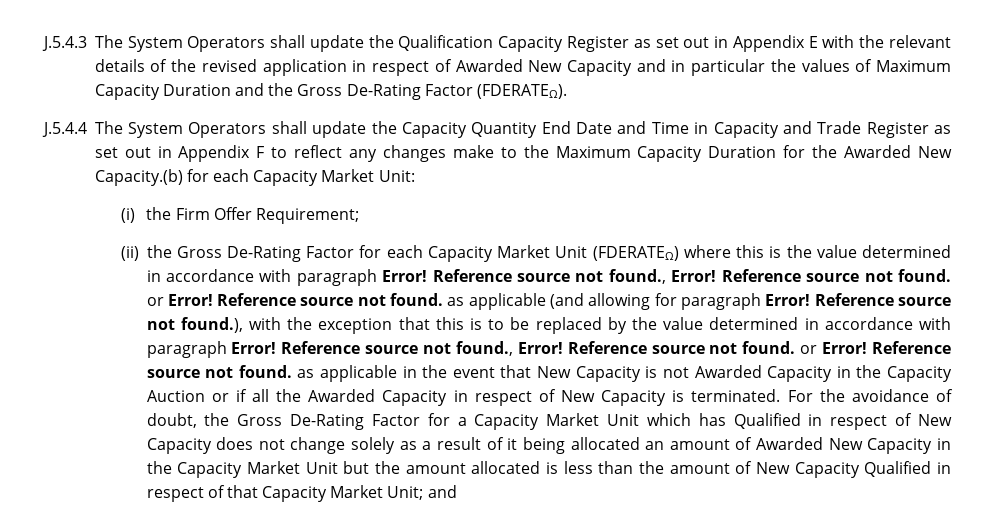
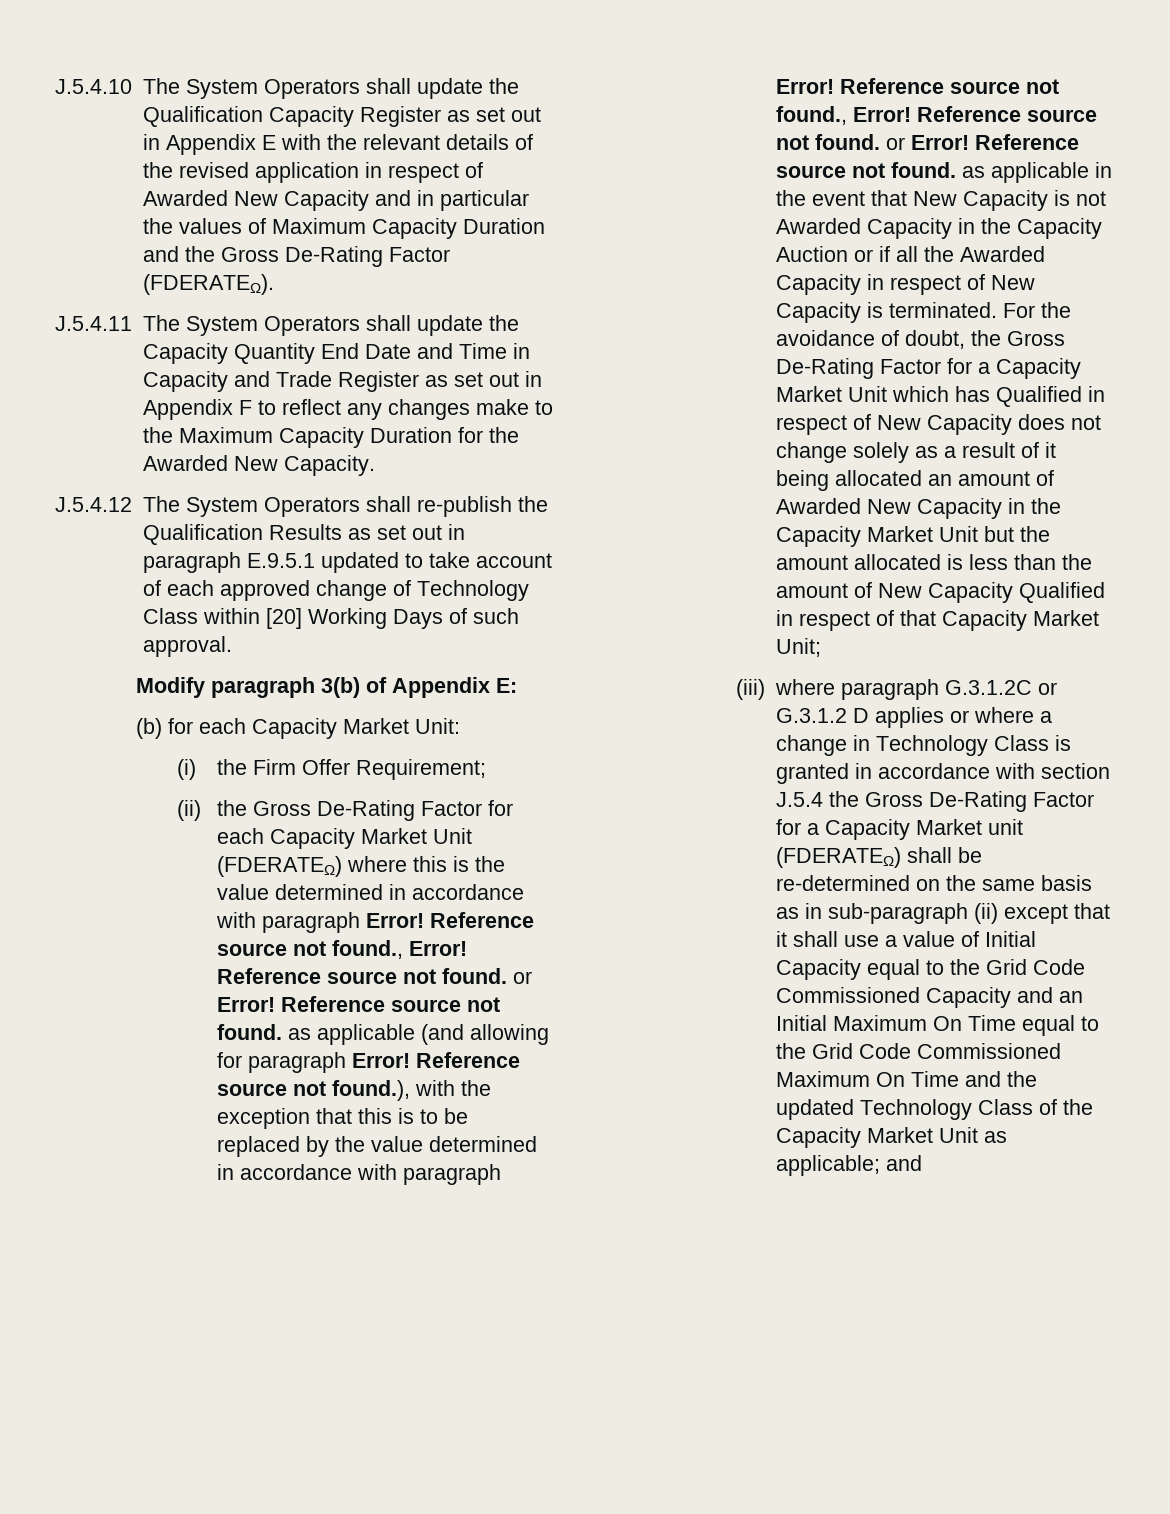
- J.5.4.3 The System Operators shall update the Qualification Capacity Register as set out in Appendix E with the relevant details of the revised application in respect of Awarded New Capacity and in particular the values of Maximum Capacity Duration and the Gross De-Rating Factor (FDERATEΩ).
+ J.5.4.10 The System Operators shall update the Qualification Capacity Register as set out in Appendix E with the relevant details of the revised application in respect of Awarded New Capacity and in particular the values of Maximum Capacity Duration and the Gross De-Rating Factor (FDERATEΩ).
- J.5.4.4 The System Operators shall update the Capacity Quantity End Date and Time in Capacity and Trade Register as set out in Appendix F to reflect any changes make to the Maximum Capacity Duration for the Awarded New Capacity.(b) for each Capacity Market Unit:
+ J.5.4.11 The System Operators shall update the Capacity Quantity End Date and Time in Capacity and Trade Register as set out in Appendix F to reflect any changes make to the Maximum Capacity Duration for the Awarded New Capacity.
+ J.5.4.12 The System Operators shall re-publish the Qualification Results as set out in paragraph E.9.5.1 updated to take account of each approved change of Technology Class within [20] Working Days of such approval.
+ Modify paragraph 3(b) of Appendix E:
+ (b) for each Capacity Market Unit:
- For the avoidance of doubt, the Gross De-Rating Factor for a Capacity Market Unit which has Qualified in respect of New Capacity does not change solely as a result of it being allocated an amount of Awarded New Capacity in the Capacity Market Unit but the amount allocated is less than the amount of New Capacity Qualified in respect of that Capacity Market Unit; and
+ For the avoidance of doubt, the Gross De-Rating Factor for a Capacity Market Unit which has Qualified in respect of New Capacity does not change solely as a result of it being allocated an amount of Awarded New Capacity in the Capacity Market Unit but the amount allocated is less than the amount of New Capacity Qualified in respect of that Capacity Market Unit;
+ (iii) where paragraph G.3.1.2C or G.3.1.2 D applies or where a change in Technology Class is granted in accordance with section J.5.4 the Gross De-Rating Factor for a Capacity Market unit (FDERATEΩ) shall be re-determined on the same basis as in sub-paragraph (ii) except that it shall use a value of Initial Capacity equal to the Grid Code Commissioned Capacity and an Initial Maximum On Time equal to the Grid Code Commissioned Maximum On Time and the updated Technology Class of the Capacity Market Unit as applicable; and

